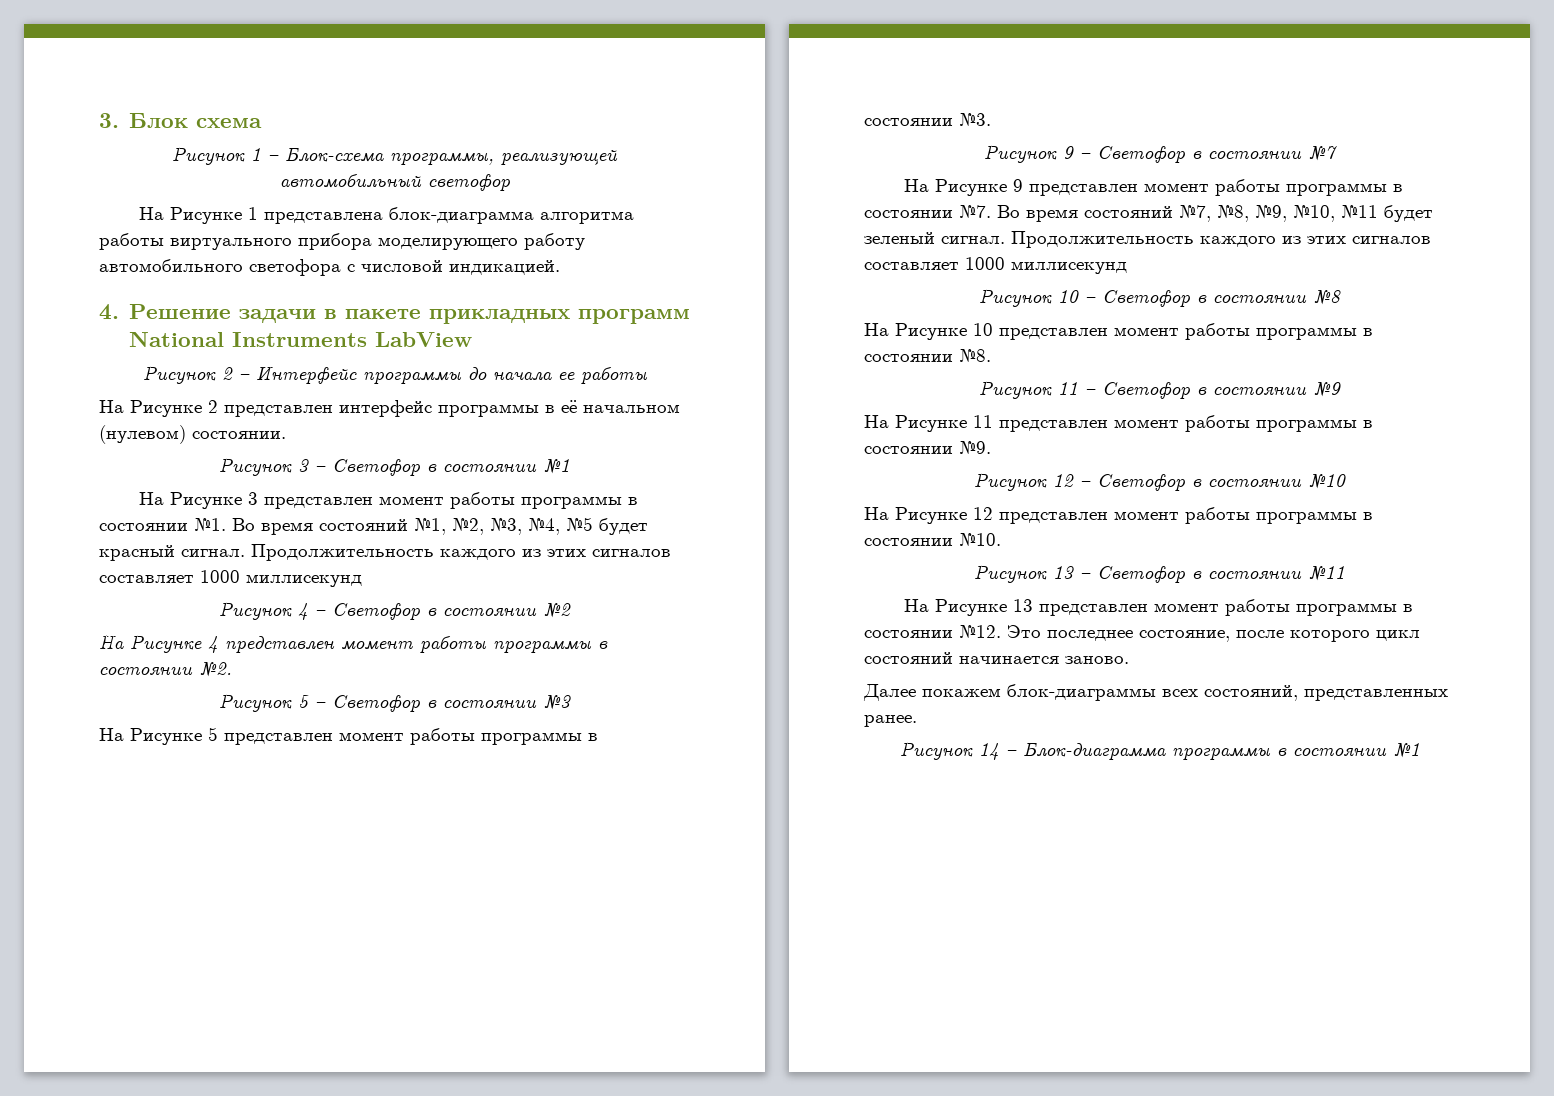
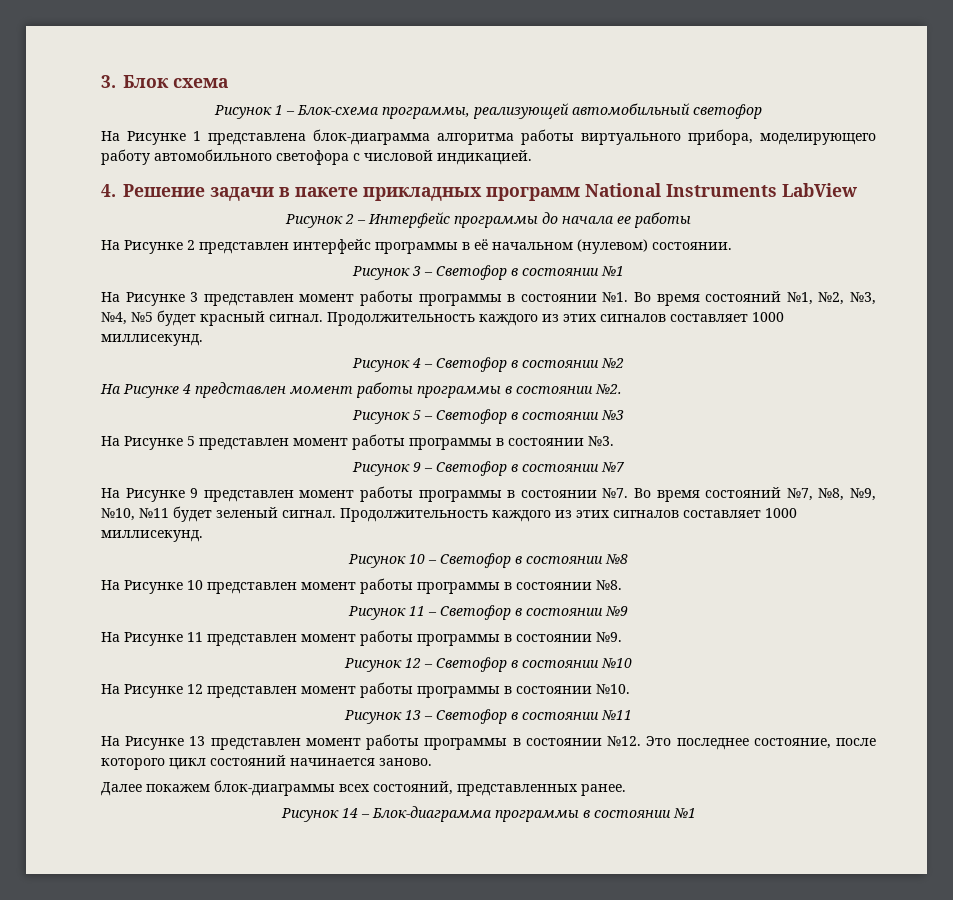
- На Рисунке 1 представлена блок-диаграмма алгоритма работы виртуального прибора моделирующего работу автомобильного светофора с числовой индикацией.
+ На Рисунке 1 представлена блок-диаграмма алгоритма работы виртуального прибора, моделирующего работу автомобильного светофора с числовой индикацией.
- Во время состояний №1, №2, №3, №4, №5 будет красный сигнал. Продолжительность каждого из этих сигналов составляет 1000 миллисекунд
+ Во время состояний №1, №2, №3, №4, №5 будет красный сигнал. Продолжительность каждого из этих сигналов составляет 1000 миллисекунд.
- Во время состояний №7, №8, №9, №10, №11 будет зеленый сигнал. Продолжительность каждого из этих сигналов составляет 1000 миллисекунд
+ Во время состояний №7, №8, №9, №10, №11 будет зеленый сигнал. Продолжительность каждого из этих сигналов составляет 1000 миллисекунд.

